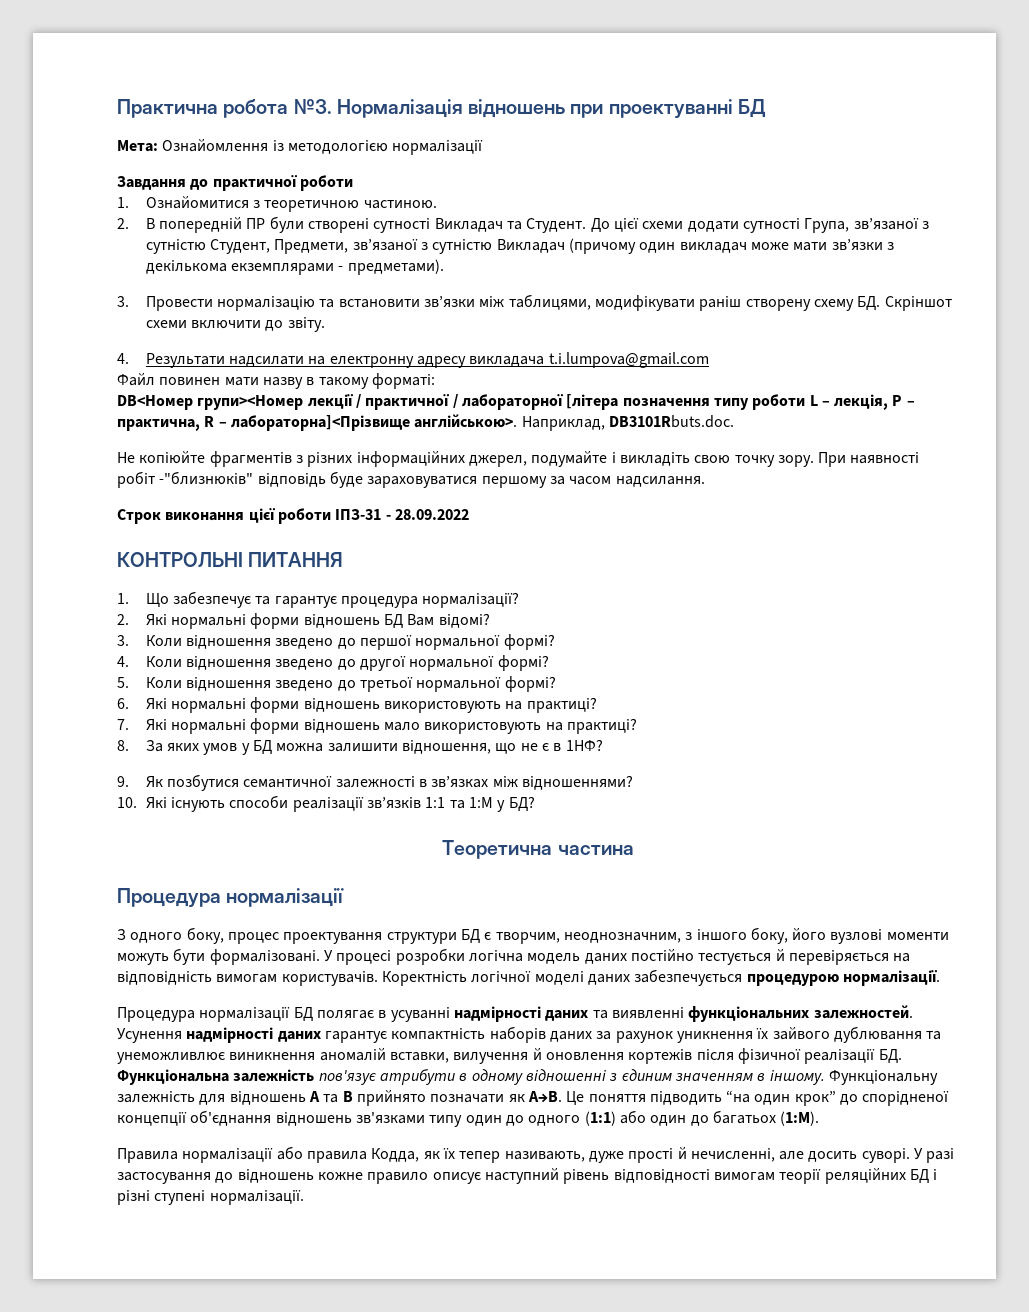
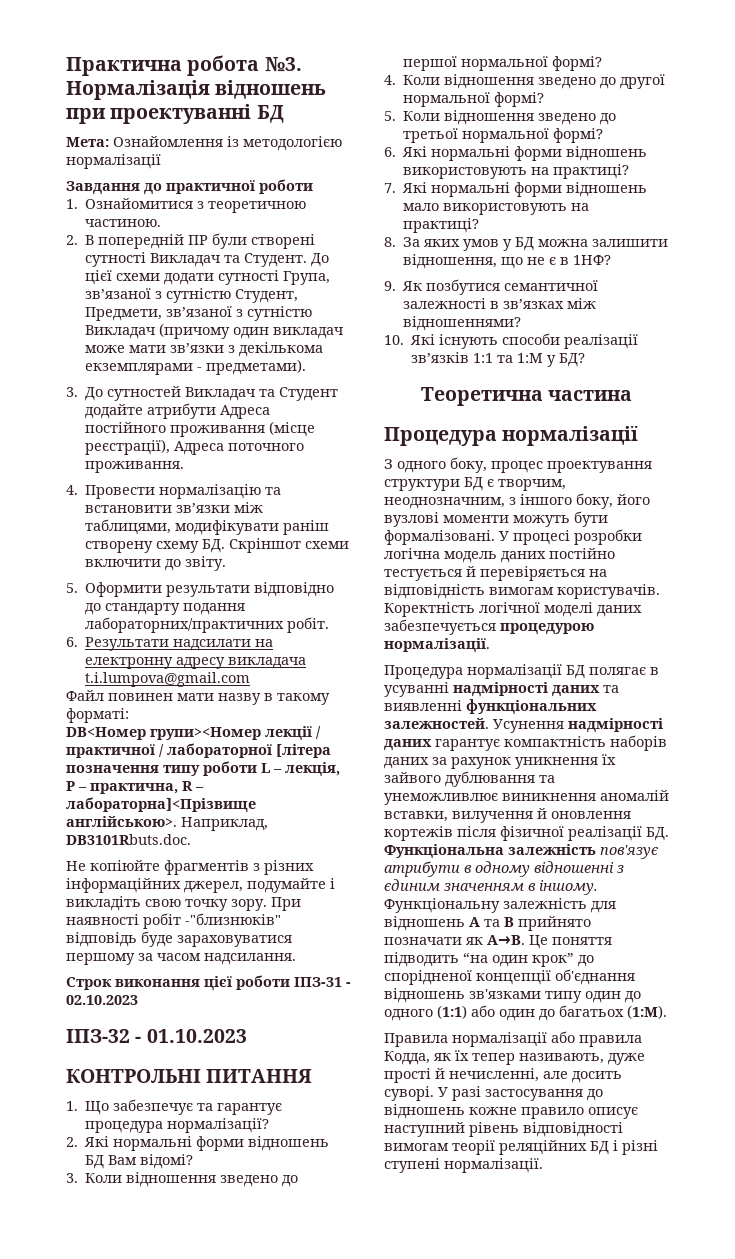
- 3. Провести нормалізацію та встановити зв’язки між таблицями, модифікувати раніш створену схему БД. Скріншот схеми включити до звіту.
+ 3. До сутностей Викладач та Студент додайте атрибути Адреса постійного проживання (місце реєстрації), Адреса поточного проживання.
+ 4. Провести нормалізацію та встановити зв’язки між таблицями, модифікувати раніш створену схему БД. Скріншот схеми включити до звіту.
- 4. Результати надсилати на електронну адресу викладача t.i.lumpova@gmail.com
+ 5. Оформити результати відповідно до стандарту подання лабораторних/практичних робіт.
+ 6. Результати надсилати на електронну адресу викладача t.i.lumpova@gmail.com
- Строк виконання цієї роботи ІПЗ-31 - 28.09.2022
+ Строк виконання цієї роботи ІПЗ-31 - 02.10.2023
+ ІПЗ-32 - 01.10.2023

